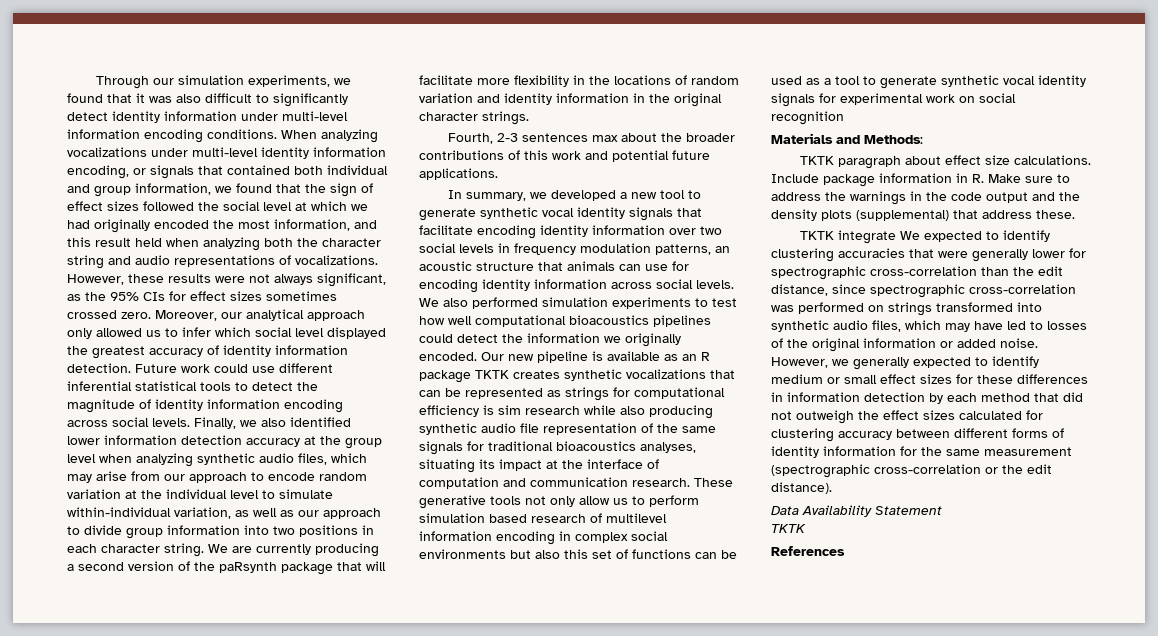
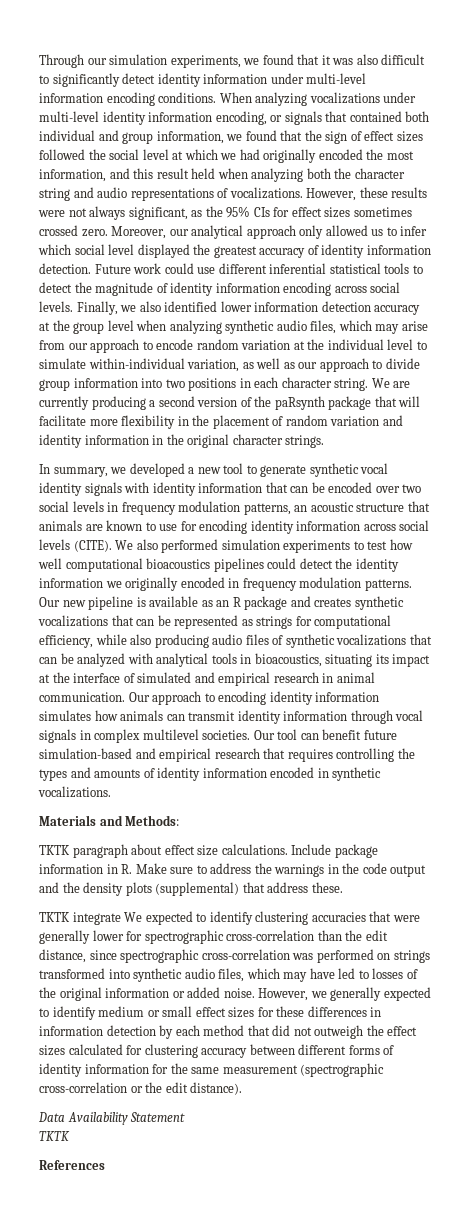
- We are currently producing a second version of the paRsynth package that will facilitate more flexibility in the locations of random variation and identity information in the original character strings.
+ We are currently producing a second version of the paRsynth package that will facilitate more flexibility in the placement of random variation and identity information in the original character strings.
- Fourth, 2-3 sentences max about the broader contributions of this work and potential future applications.
- In summary, we developed a new tool to generate synthetic vocal identity signals that facilitate encoding identity information over two social levels in frequency modulation patterns, an acoustic structure that animals can use for encoding identity information across social levels.
+ In summary, we developed a new tool to generate synthetic vocal identity signals with identity information that can be encoded over two social levels in frequency modulation patterns, an acoustic structure that animals are known to use for encoding identity information across social levels (CITE).
- We also performed simulation experiments to test how well computational bioacoustics pipelines could detect the information we originally encoded.
+ We also performed simulation experiments to test how well computational bioacoustics pipelines could detect the identity information we originally encoded in frequency modulation patterns.
- Our new pipeline is available as an R package TKTK creates synthetic vocalizations that can be represented as strings for computational efficiency is sim research while also producing synthetic audio file representation of the same signals for traditional bioacoustics analyses, situating its impact at the interface of computation and communication research. These generative tools not only allow us to perform simulation based research of multilevel information encoding in complex social environments but also this set of functions can be used as a tool to generate synthetic vocal identity signals for experimental work on social recognition
+ Our new pipeline is available as an R package and creates synthetic vocalizations that can be represented as strings for computational efficiency, while also producing audio files of synthetic vocalizations that can be analyzed with analytical tools in bioacoustics, situating its impact at the interface of simulated and empirical research in animal communication. Our approach to encoding identity information simulates how animals can transmit identity information through vocal signals in complex multilevel societies. Our tool can benefit future simulation-based and empirical research that requires controlling the types and amounts of identity information encoded in synthetic vocalizations.

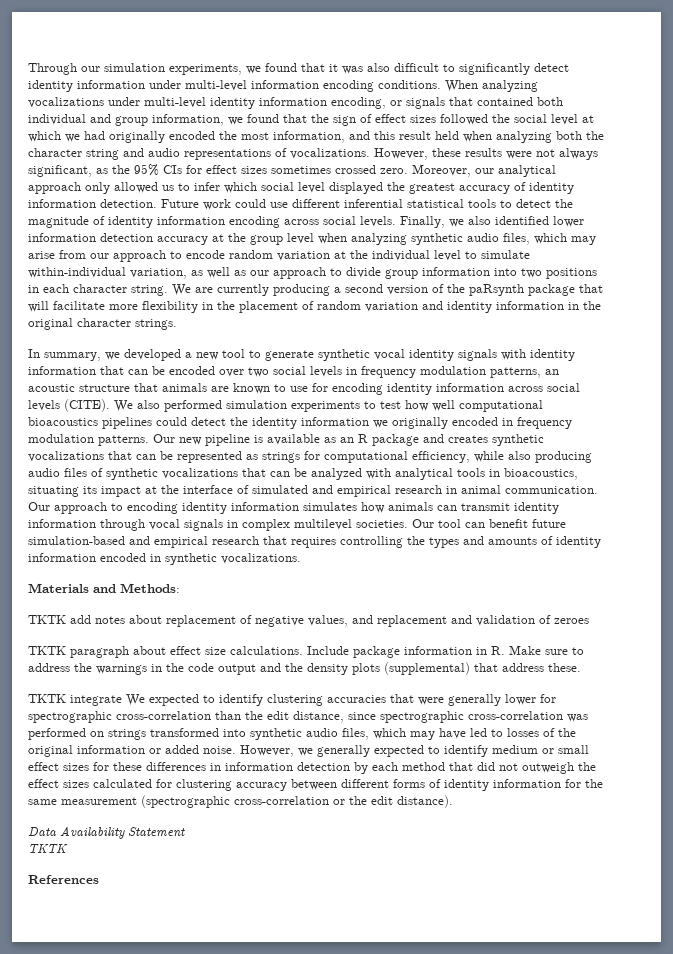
+ TKTK add notes about replacement of negative values, and replacement and validation of zeroes

